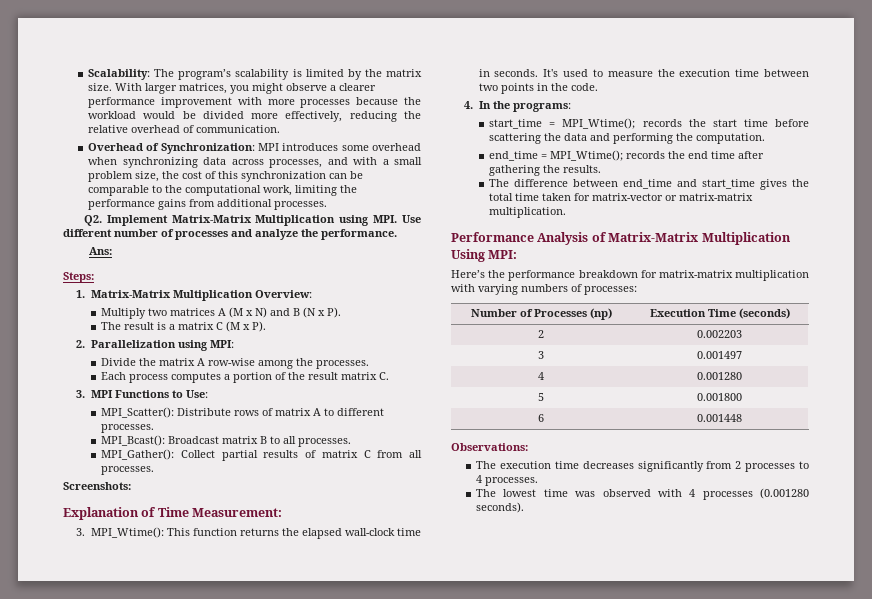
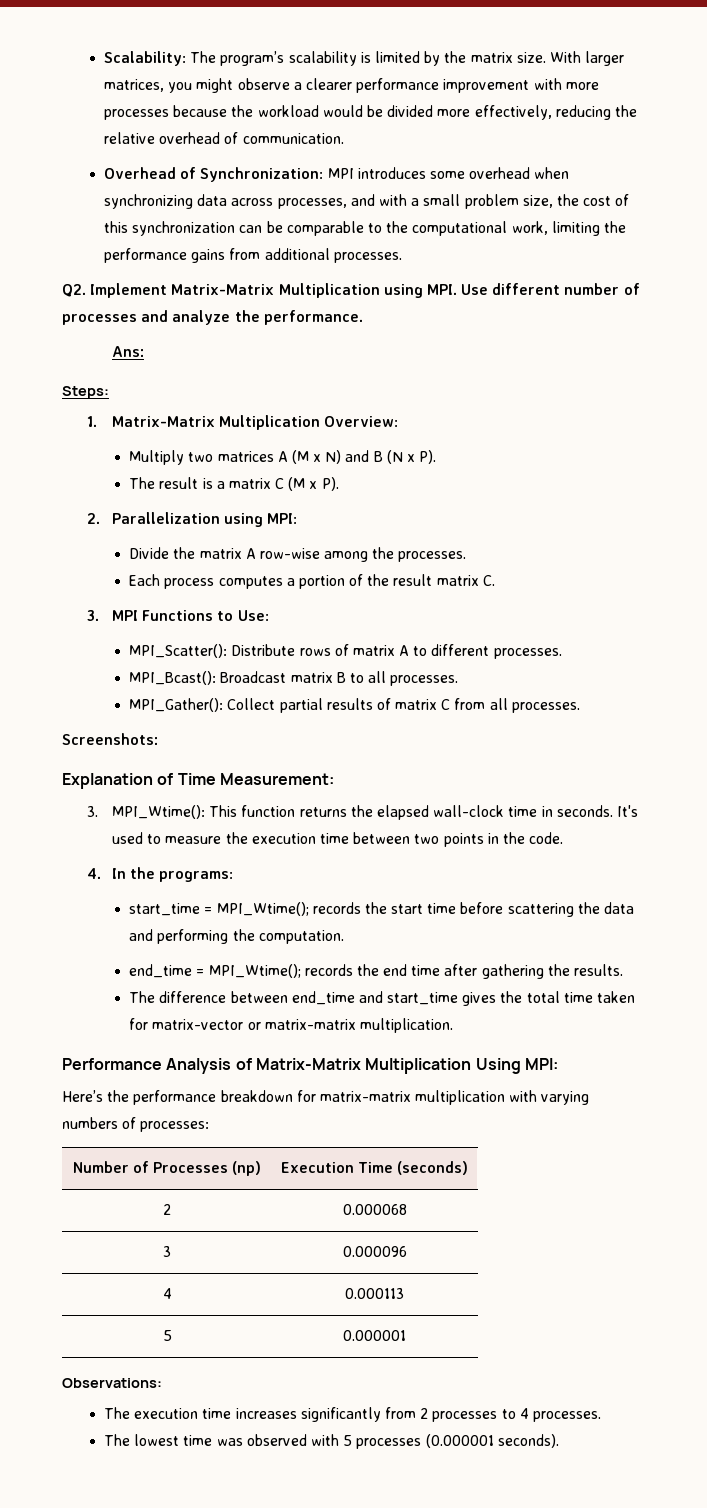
- 2 | 0.002203
+ 2 | 0.000068
- 3 | 0.001497
+ 3 | 0.000096
- 4 | 0.001280
+ 4 | 0.000113
- 5 | 0.001800
- 6 | 0.001448
+ 5 | 0.000001
- The execution time decreases significantly from 2 processes to 4 processes.
+ The execution time increases significantly from 2 processes to 4 processes.
- The lowest time was observed with 4 processes (0.001280 seconds).
+ The lowest time was observed with 5 processes (0.000001 seconds).

